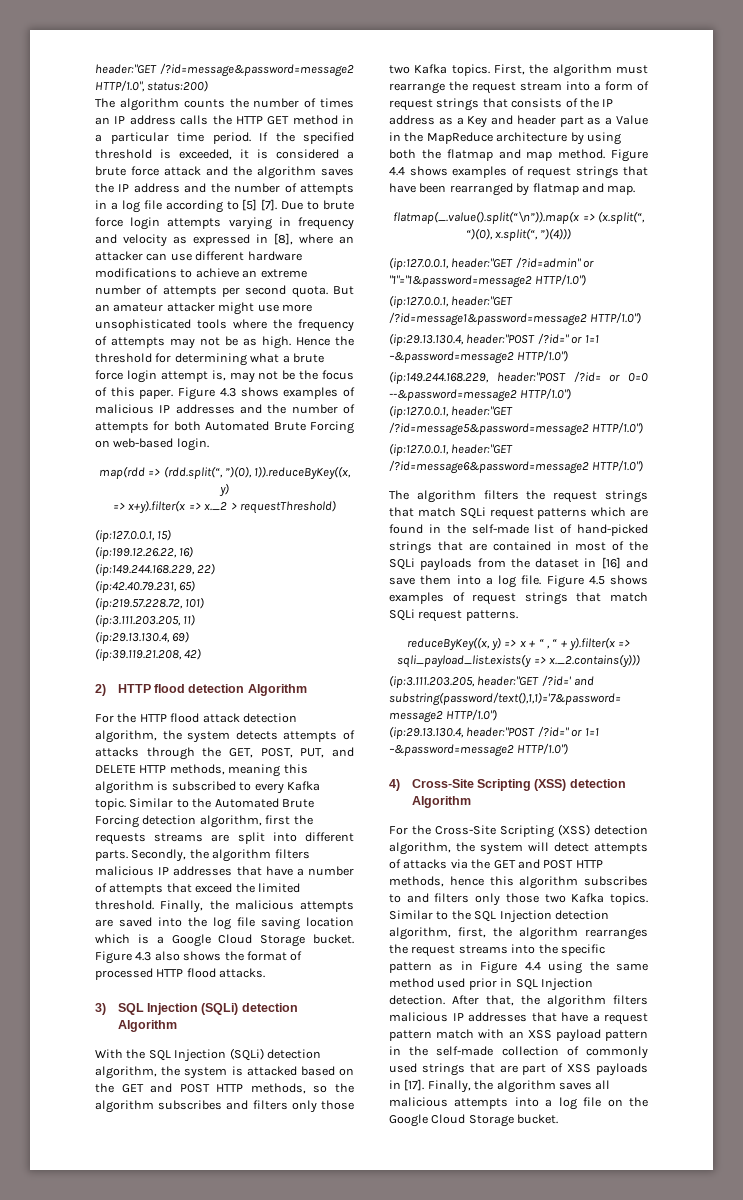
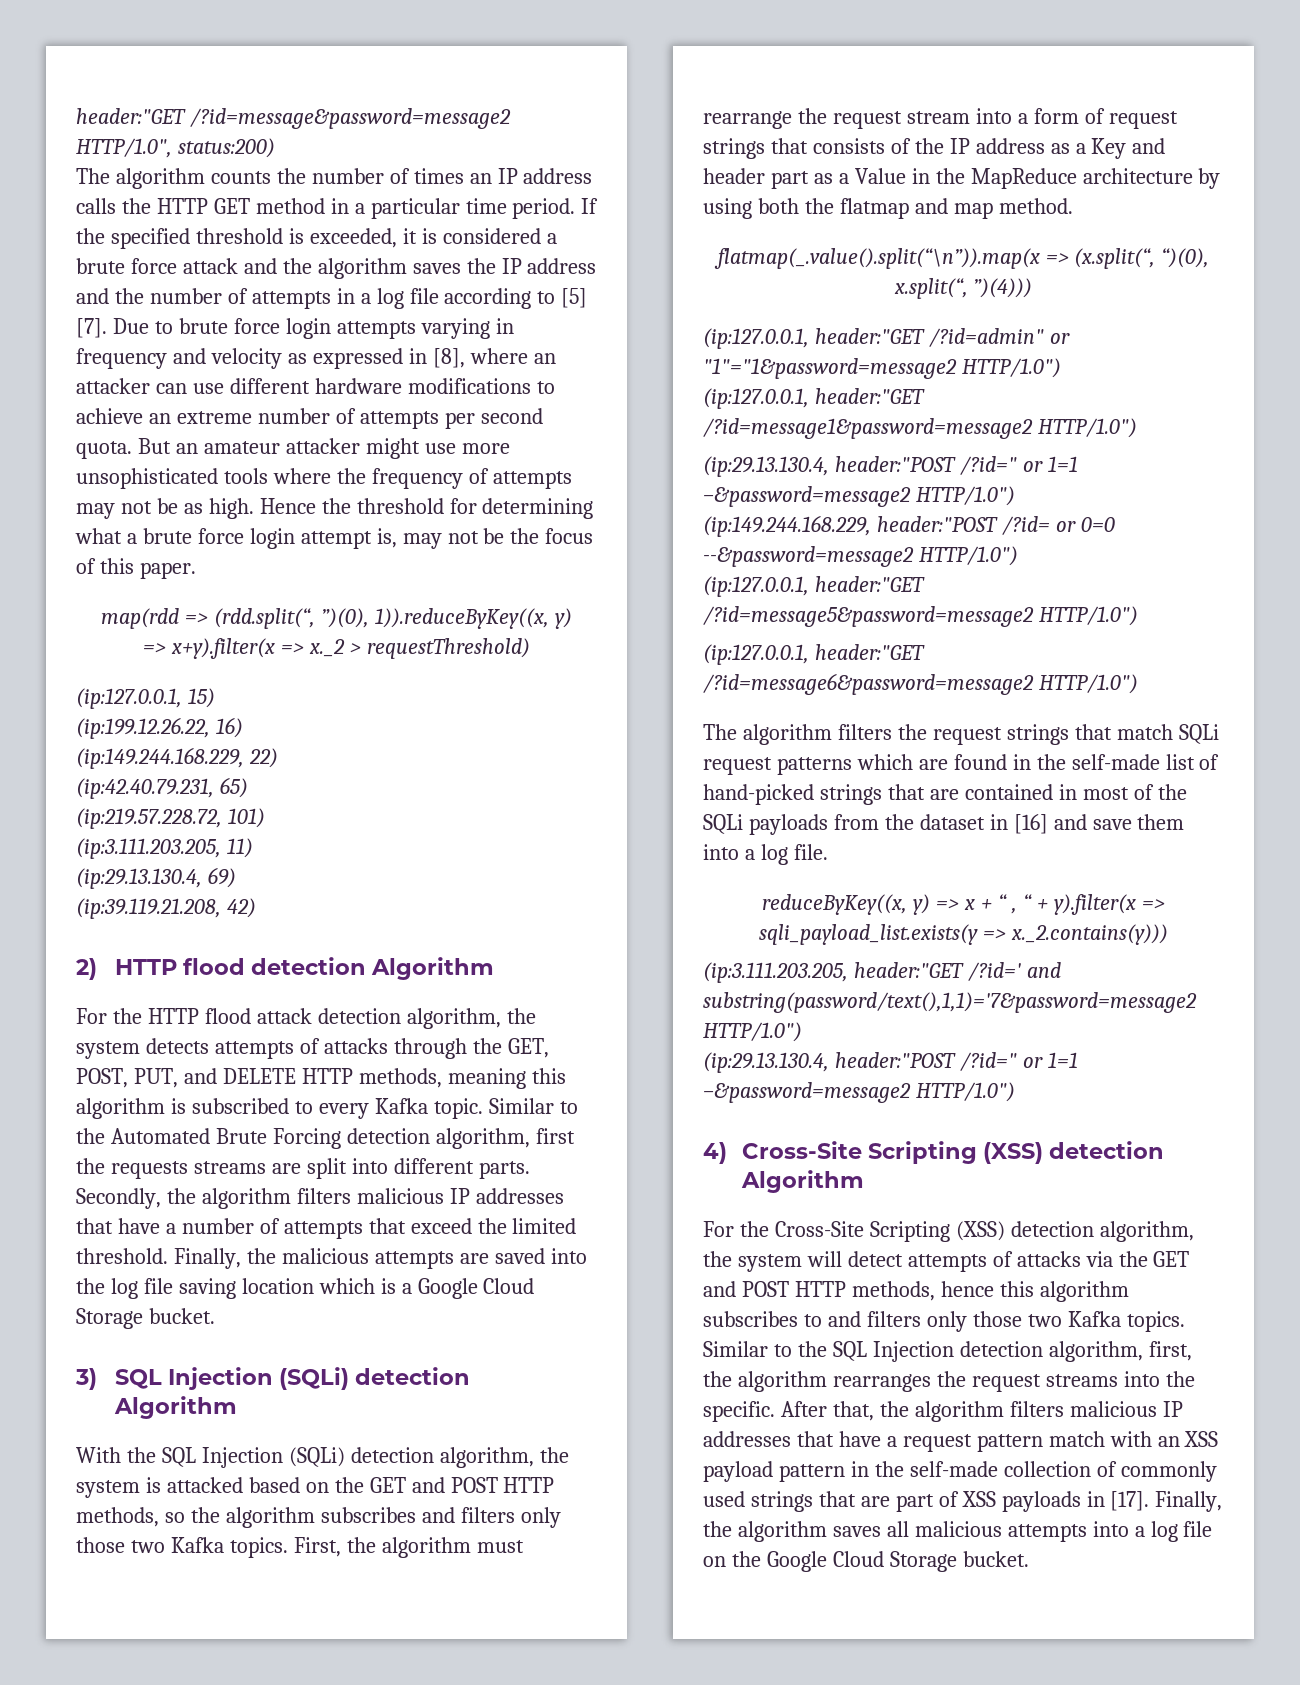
- Figure 4.3 shows examples of malicious IP addresses and the number of attempts for both Automated Brute Forcing on web-based login.
- Figure 4.3 also shows the format of processed HTTP flood attacks.
- Figure 4.4 shows examples of request strings that have been rearranged by flatmap and map.
- Figure 4.5 shows examples of request strings that match SQLi request patterns.
- Similar to the SQL Injection detection algorithm, first, the algorithm rearranges the request streams into the specific pattern as in Figure 4.4 using the same method used prior in SQL Injection detection.
+ Similar to the SQL Injection detection algorithm, first, the algorithm rearranges the request streams into the specific.

